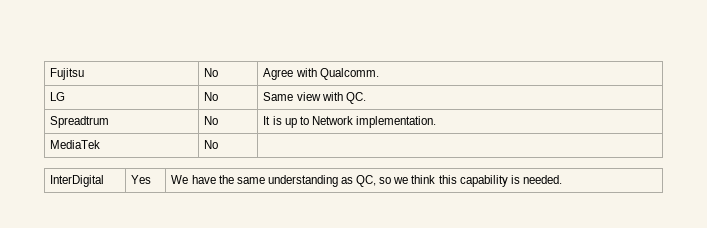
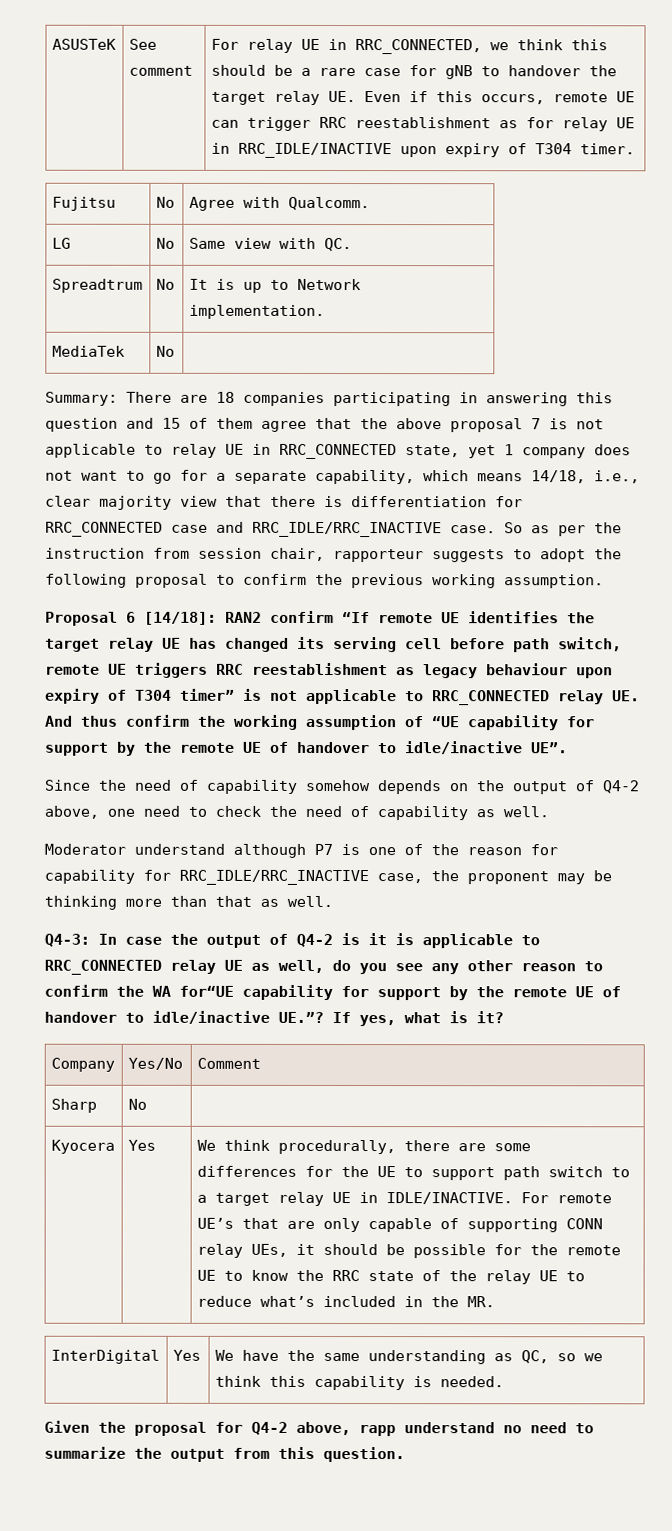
+ ASUSTeK | See comment | For relay UE in RRC_CONNECTED, we think this should be a rare case for gNB to handover the target relay UE. Even if this occurs, remote UE can trigger RRC reestablishment as for relay UE in RRC_IDLE/INACTIVE upon expiry of T304 timer.
+ Summary: There are 18 companies participating in answering this question and 15 of them agree that the above proposal 7 is not applicable to relay UE in RRC_CONNECTED state, yet 1 company does not want to go for a separate capability, which means 14/18, i.e., clear majority view that there is differentiation for RRC_CONNECTED case and RRC_IDLE/RRC_INACTIVE case. So as per the instruction from session chair, rapporteur suggests to adopt the following proposal to confirm the previous working assumption.
+ Proposal 6 [14/18]: RAN2 confirm “If remote UE identifies the target relay UE has changed its serving cell before path switch, remote UE triggers RRC reestablishment as legacy behaviour upon expiry of T304 timer” is not applicable to RRC_CONNECTED relay UE. And thus confirm the working assumption of “UE capability for support by the remote UE of handover to idle/inactive UE”.
+ Since the need of capability somehow depends on the output of Q4-2 above, one need to check the need of capability as well.
+ Moderator understand although P7 is one of the reason for capability for RRC_IDLE/RRC_INACTIVE case, the proponent may be thinking more than that as well.
+ Q4-3: In case the output of Q4-2 is it is applicable to RRC_CONNECTED relay UE as well, do you see any other reason to confirm the WA for“UE capability for support by the remote UE of handover to idle/inactive UE.”? If yes, what is it?
+ Company | Yes/No | Comment
+ Sharp | No |
+ Kyocera | Yes | We think procedurally, there are some differences for the UE to support path switch to a target relay UE in IDLE/INACTIVE. For remote UE’s that are only capable of supporting CONN relay UEs, it should be possible for the remote UE to know the RRC state of the relay UE to reduce what’s included in the MR.
+ Given the proposal for Q4-2 above, rapp understand no need to summarize the output from this question.

